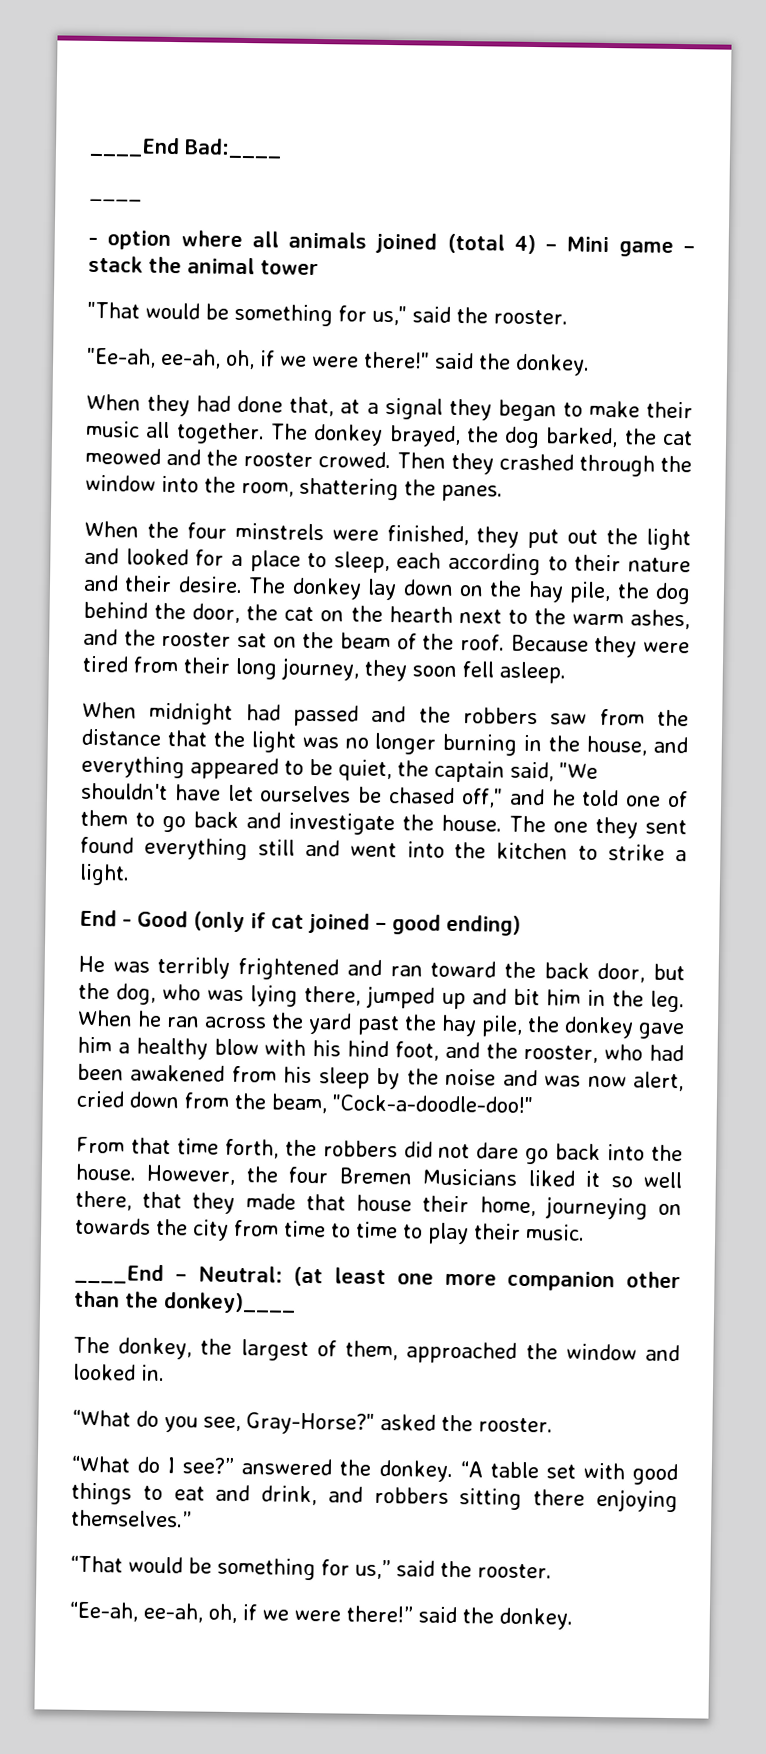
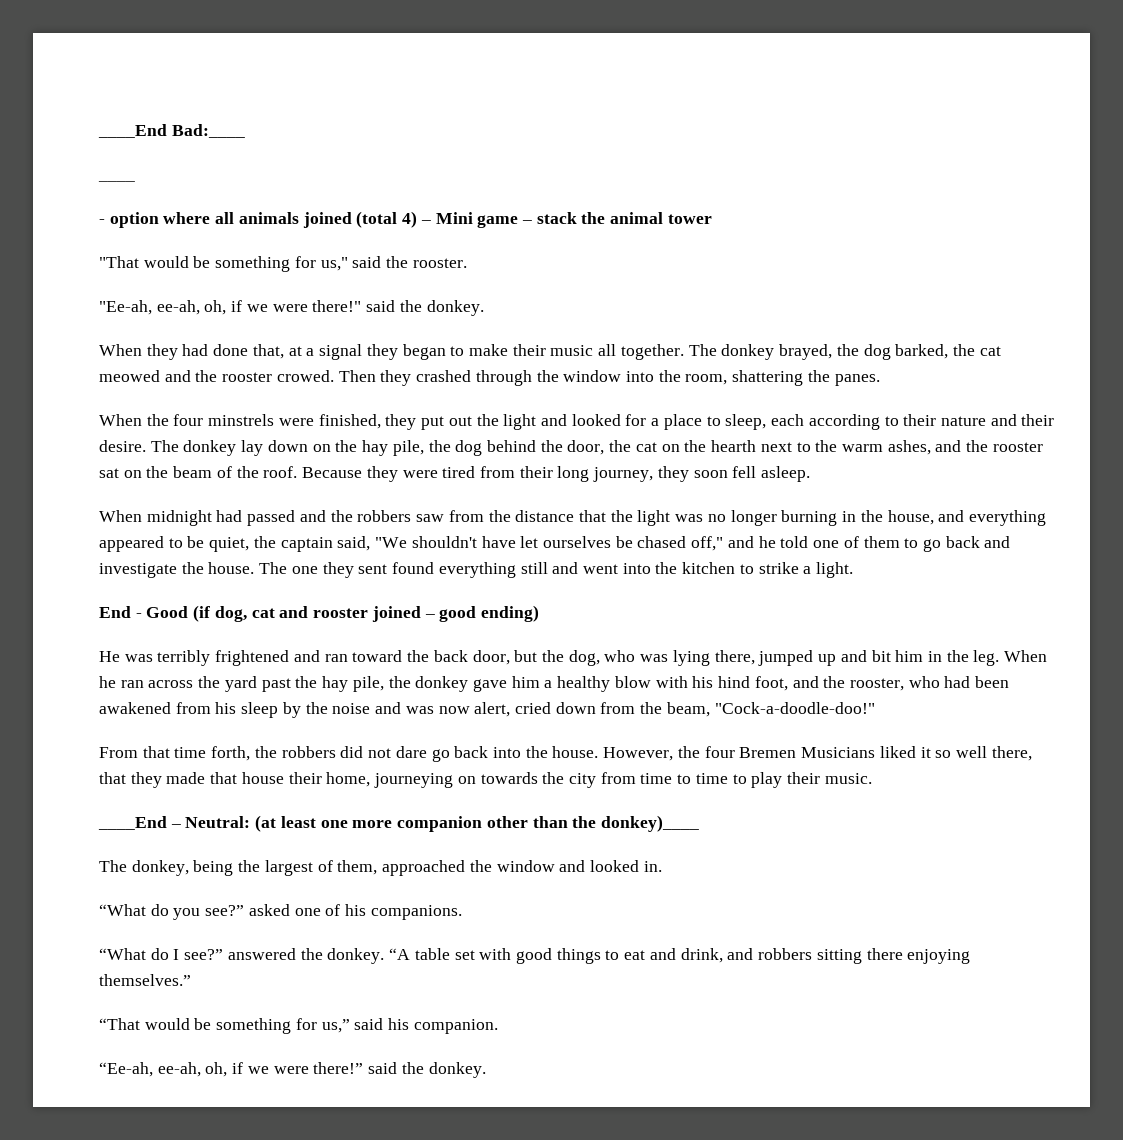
- End - Good (only if cat joined – good ending)
+ End - Good (if dog, cat and rooster joined – good ending)
- The donkey, the largest of them, approached the window and looked in.
+ The donkey, being the largest of them, approached the window and looked in.
- “What do you see, Gray-Horse?" asked the rooster.
+ “What do you see?” asked one of his companions.
  “A table set with good things to eat and drink, and robbers sitting there enjoying themselves.”
- “That would be something for us,” said the rooster.
+ “That would be something for us,” said his companion.

